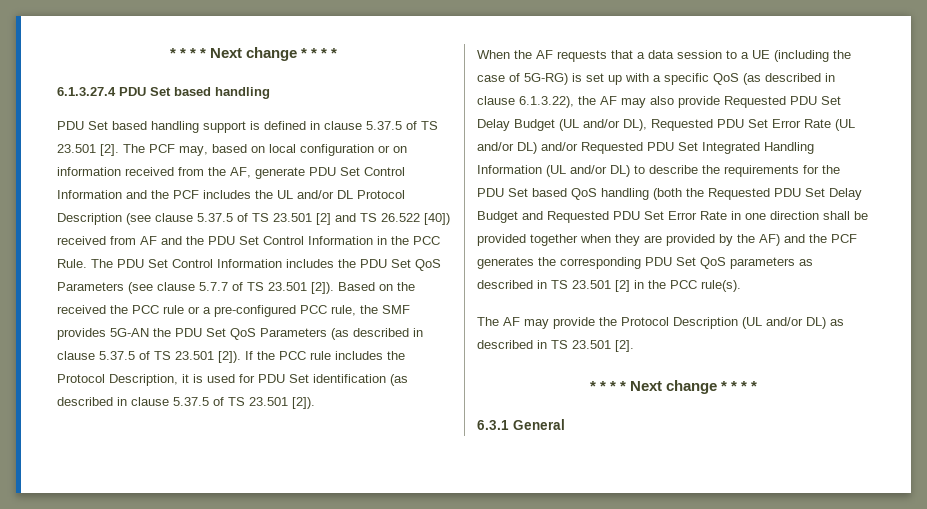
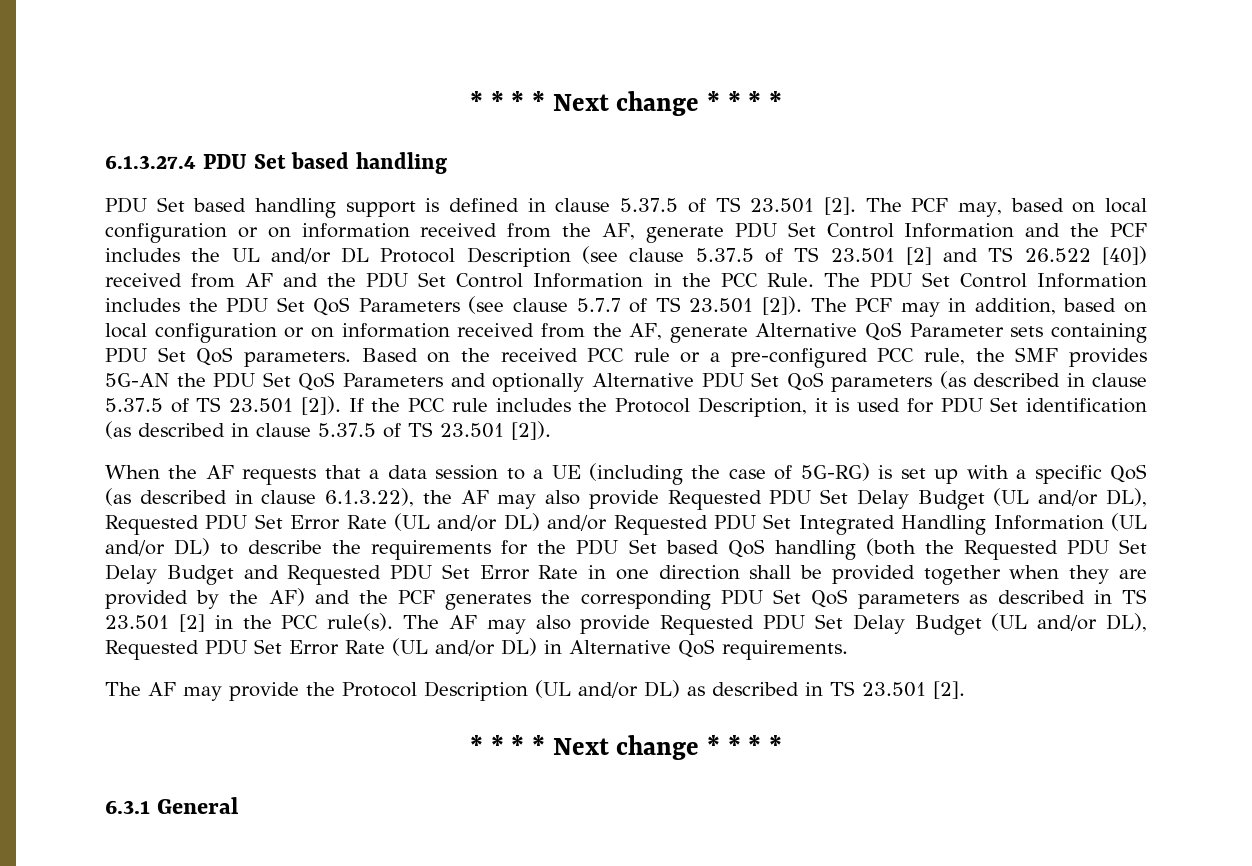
+ The PCF may in addition, based on local configuration or on information received from the AF, generate Alternative QoS Parameter sets containing PDU Set QoS parameters.
- Based on the received the PCC rule or a pre-configured PCC rule, the SMF provides 5G-AN the PDU Set QoS Parameters (as described in clause 5.37.5 of TS 23.501 [2]).
+ Based on the received PCC rule or a pre-configured PCC rule, the SMF provides 5G-AN the PDU Set QoS Parameters and optionally Alternative PDU Set QoS parameters (as described in clause 5.37.5 of TS 23.501 [2]).
+ The AF may also provide Requested PDU Set Delay Budget (UL and/or DL), Requested PDU Set Error Rate (UL and/or DL) in Alternative QoS requirements.

